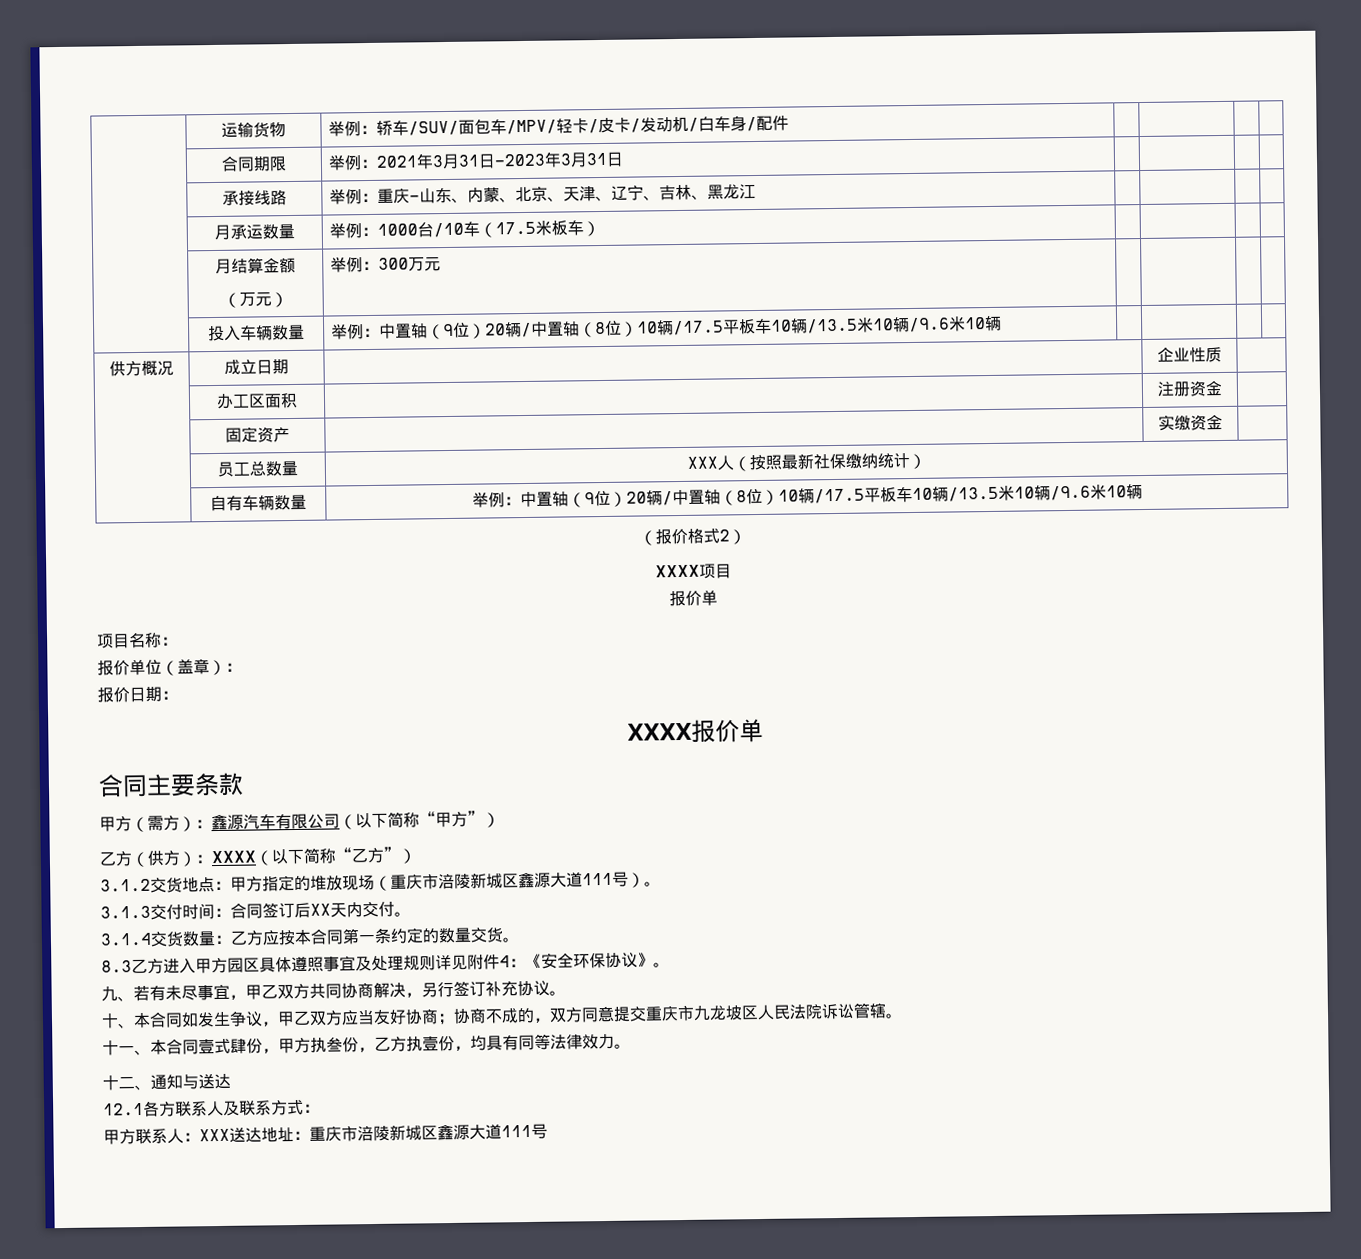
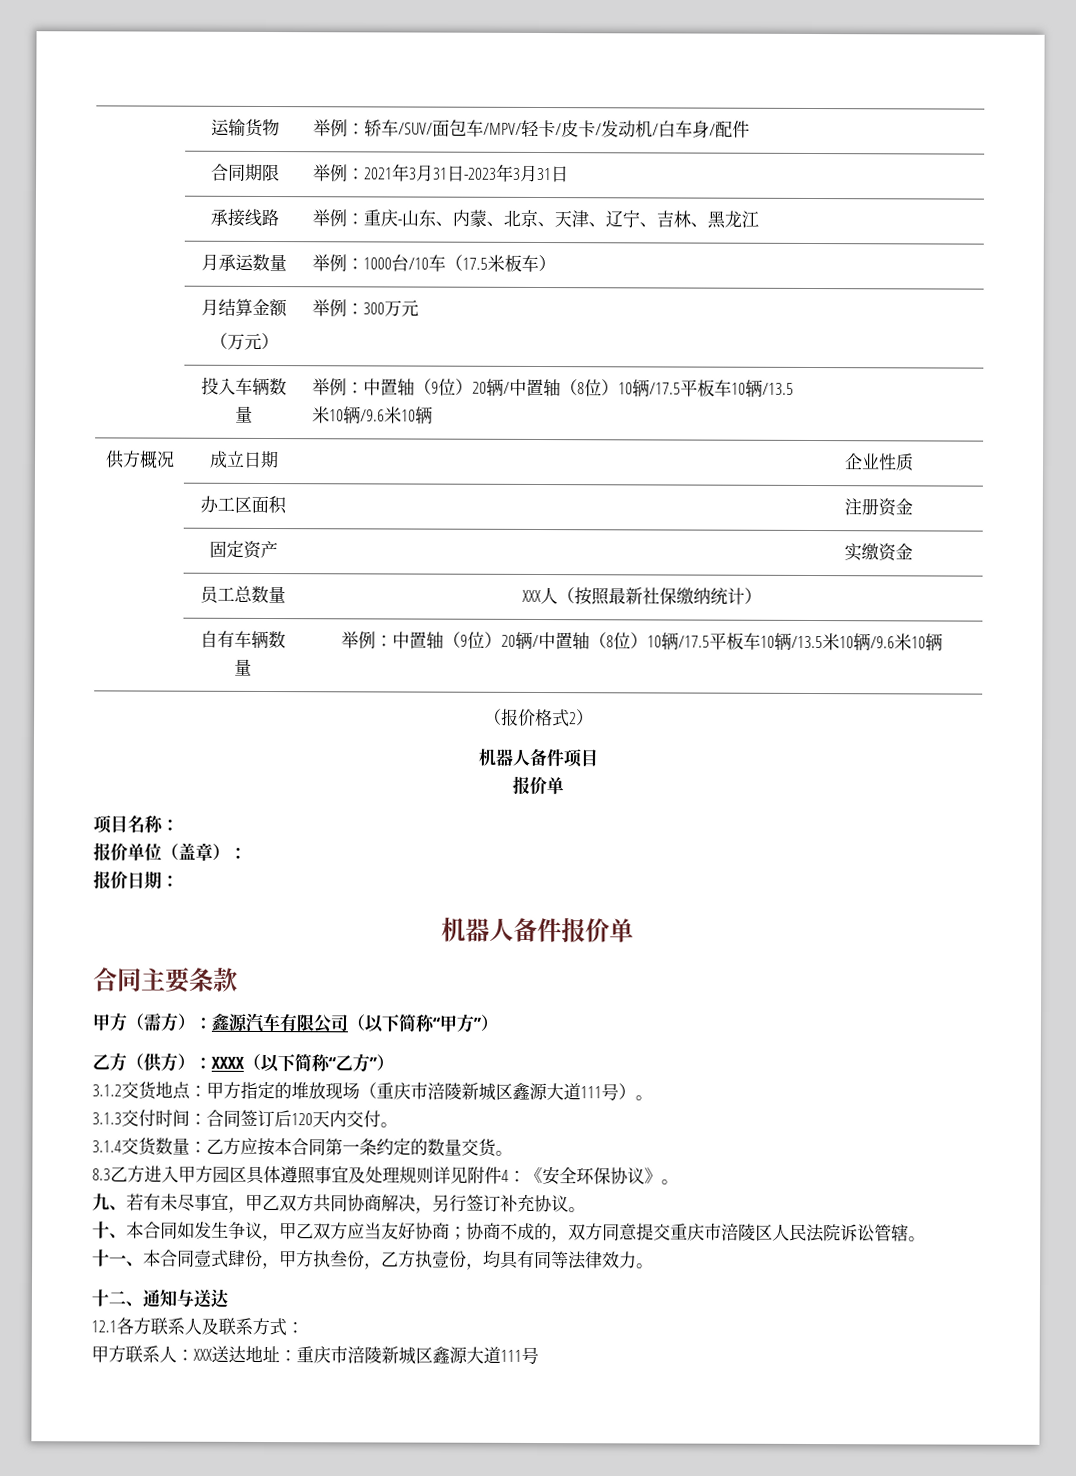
- XXXX项目
+ 机器人备件项目
- XXXX报价单
+ 机器人备件报价单
- 3.1.3交付时间：合同签订后XX天内交付。
+ 3.1.3交付时间：合同签订后120天内交付。
- 十、本合同如发生争议，甲乙双方应当友好协商；协商不成的，双方同意提交重庆市九龙坡区人民法院诉讼管辖。
+ 十、本合同如发生争议，甲乙双方应当友好协商；协商不成的，双方同意提交重庆市涪陵区人民法院诉讼管辖。

